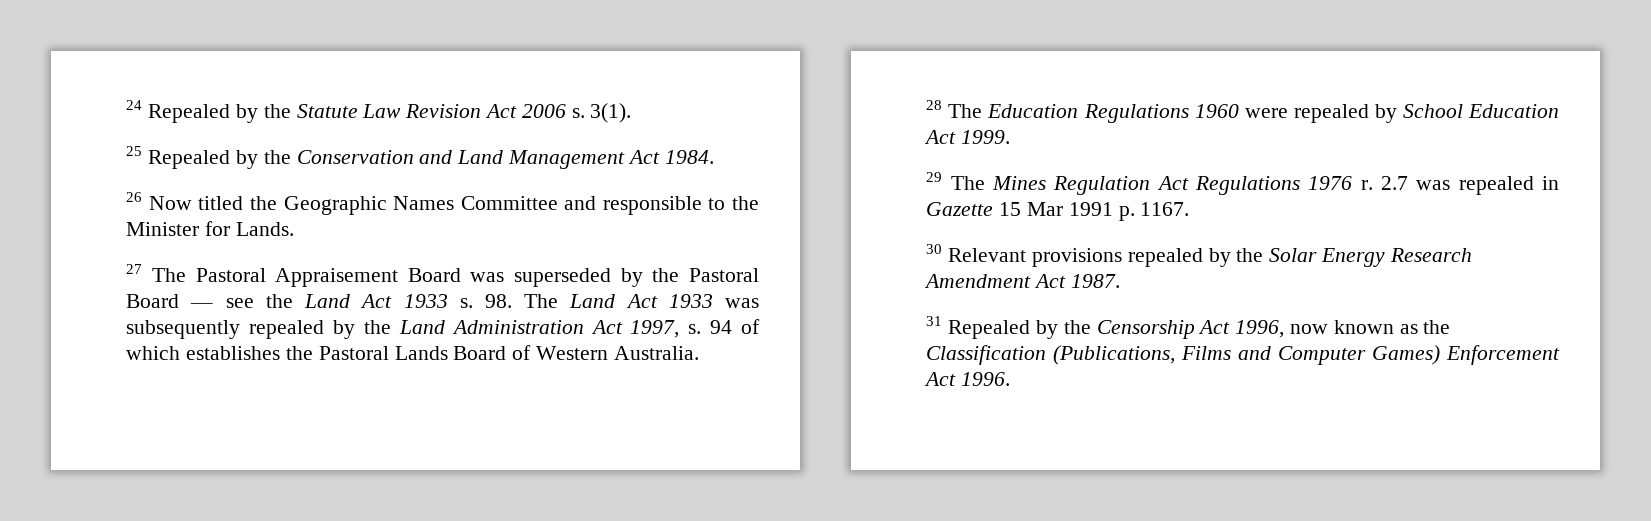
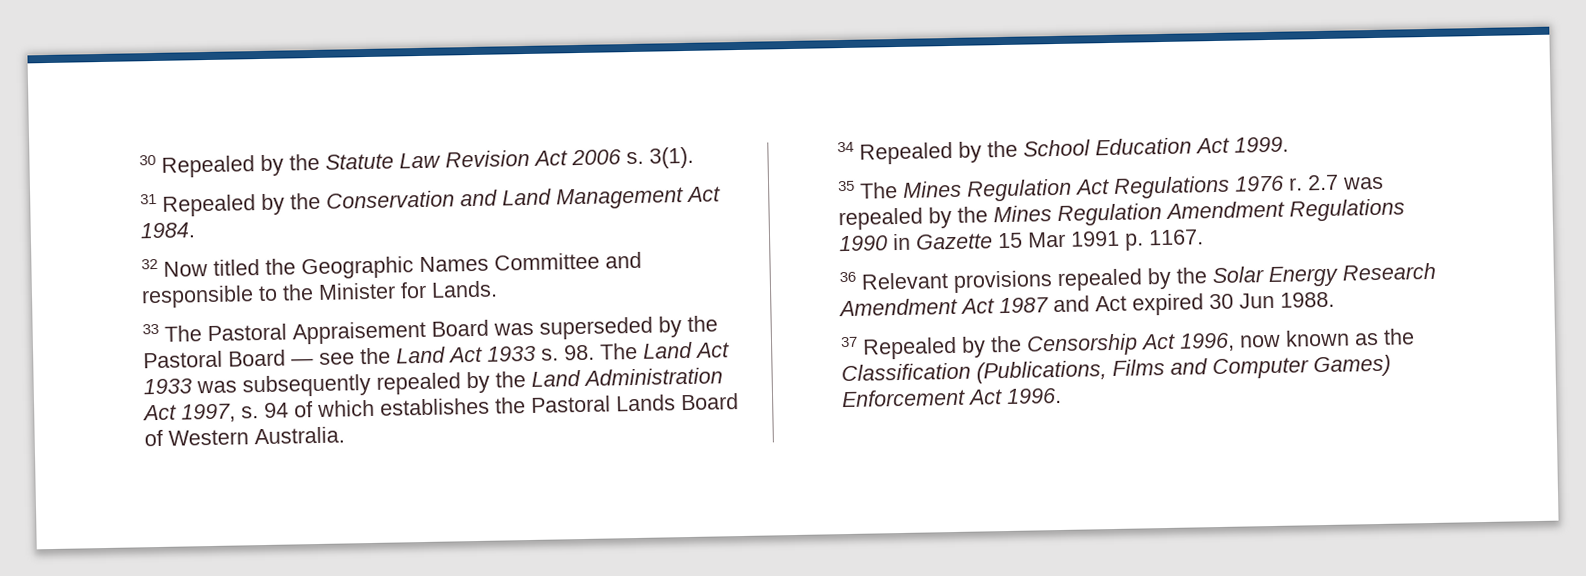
- 24 Repealed by the Statute Law Revision Act 2006 s.
+ 30 Repealed by the Statute Law Revision Act 2006 s.
- 25 Repealed by the Conservation and Land Management Act 1984.
+ 31 Repealed by the Conservation and Land Management Act 1984.
- 26 Now titled the Geographic Names Committee and responsible to the Minister for Lands.
+ 32 Now titled the Geographic Names Committee and responsible to the Minister for Lands.
- 27 The Pastoral Appraisement Board was superseded by the Pastoral Board — see the Land Act 1933 s.
+ 33 The Pastoral Appraisement Board was superseded by the Pastoral Board — see the Land Act 1933 s.
- 28 The Education Regulations 1960 were repealed by School Education Act 1999.
+ 34 Repealed by the School Education Act 1999.
- 29 The Mines Regulation Act Regulations 1976 r.
+ 35 The Mines Regulation Act Regulations 1976 r.
- 2.7 was repealed in Gazette 15 Mar 1991 p. 1167.
+ 2.7 was repealed by the Mines Regulation Amendment Regulations 1990 in Gazette 15 Mar 1991 p. 1167.
- 30 Relevant provisions repealed by the Solar Energy Research Amendment Act 1987.
- 31 Repealed by the Censorship Act 1996, now known as the Classification (Publications, Films and Computer Games) Enforcement Act 1996.
+ 36 Relevant provisions repealed by the Solar Energy Research Amendment Act 1987 and Act expired 30 Jun 1988.
+ 37 Repealed by the Censorship Act 1996, now known as the Classification (Publications, Films and Computer Games) Enforcement Act 1996.

